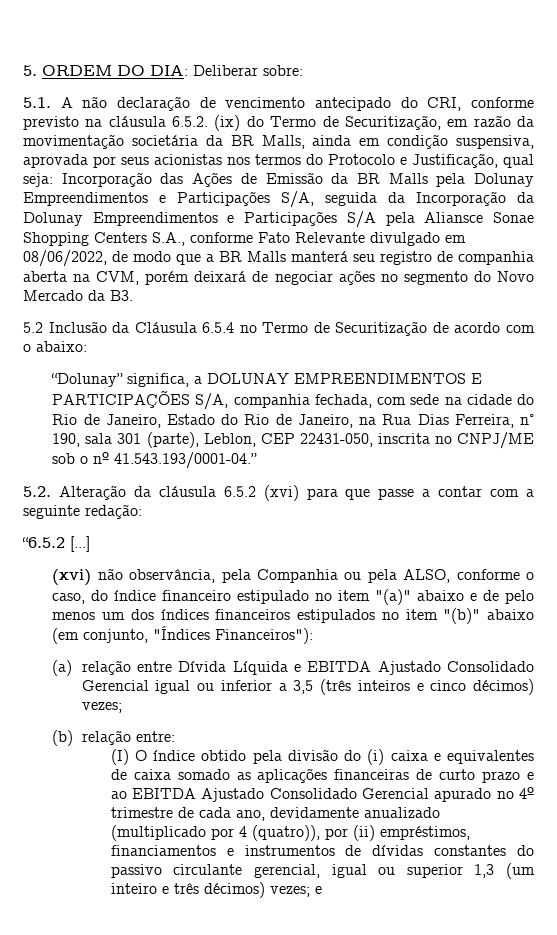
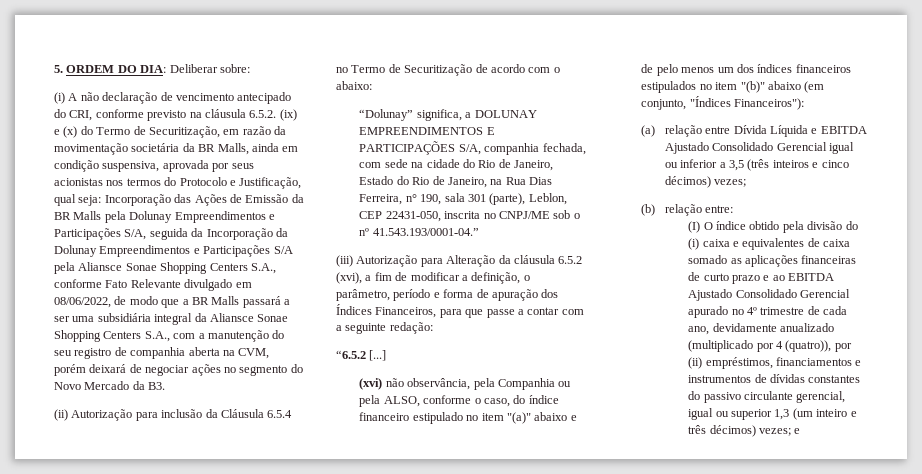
- 5.1. A não declaração de vencimento antecipado do CRI, conforme previsto na cláusula 6.5.2. (ix) do Termo de Securitização, em razão da movimentação societária da BR Malls, ainda em condição suspensiva, aprovada por seus acionistas nos termos do Protocolo e Justificação, qual seja:
+ (i) A não declaração de vencimento antecipado do CRI, conforme previsto na cláusula 6.5.2. (ix) e (x) do Termo de Securitização, em razão da movimentação societária da BR Malls, ainda em condição suspensiva, aprovada por seus acionistas nos termos do Protocolo e Justificação, qual seja:
- Incorporação das Ações de Emissão da BR Malls pela Dolunay Empreendimentos e Participações S/A, seguida da Incorporação da Dolunay Empreendimentos e Participações S/A pela Aliansce Sonae Shopping Centers S.A., conforme Fato Relevante divulgado em 08/06/2022, de modo que a BR Malls manterá seu registro de companhia aberta na CVM, porém deixará de negociar ações no segmento do Novo Mercado da B3.
+ Incorporação das Ações de Emissão da BR Malls pela Dolunay Empreendimentos e Participações S/A, seguida da Incorporação da Dolunay Empreendimentos e Participações S/A pela Aliansce Sonae Shopping Centers S.A., conforme Fato Relevante divulgado em 08/06/2022, de modo que a BR Malls passará a ser uma subsidiária integral da Aliansce Sonae Shopping Centers S.A., com a manutenção do seu registro de companhia aberta na CVM, porém deixará de negociar ações no segmento do Novo Mercado da B3.
- 5.2 Inclusão da Cláusula 6.5.4 no Termo de Securitização de acordo com o abaixo:
+ (ii) Autorização para inclusão da Cláusula 6.5.4 no Termo de Securitização de acordo com o abaixo:
- 5.2. Alteração da cláusula 6.5.2 (xvi) para que passe a contar com a seguinte redação:
+ (iii) Autorização para Alteração da cláusula 6.5.2 (xvi), a fim de modificar a definição, o parâmetro, período e forma de apuração dos Índices Financeiros, para que passe a contar com a seguinte redação:

